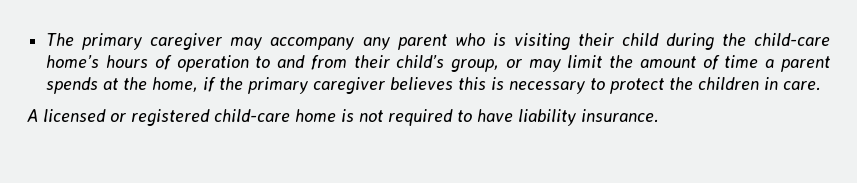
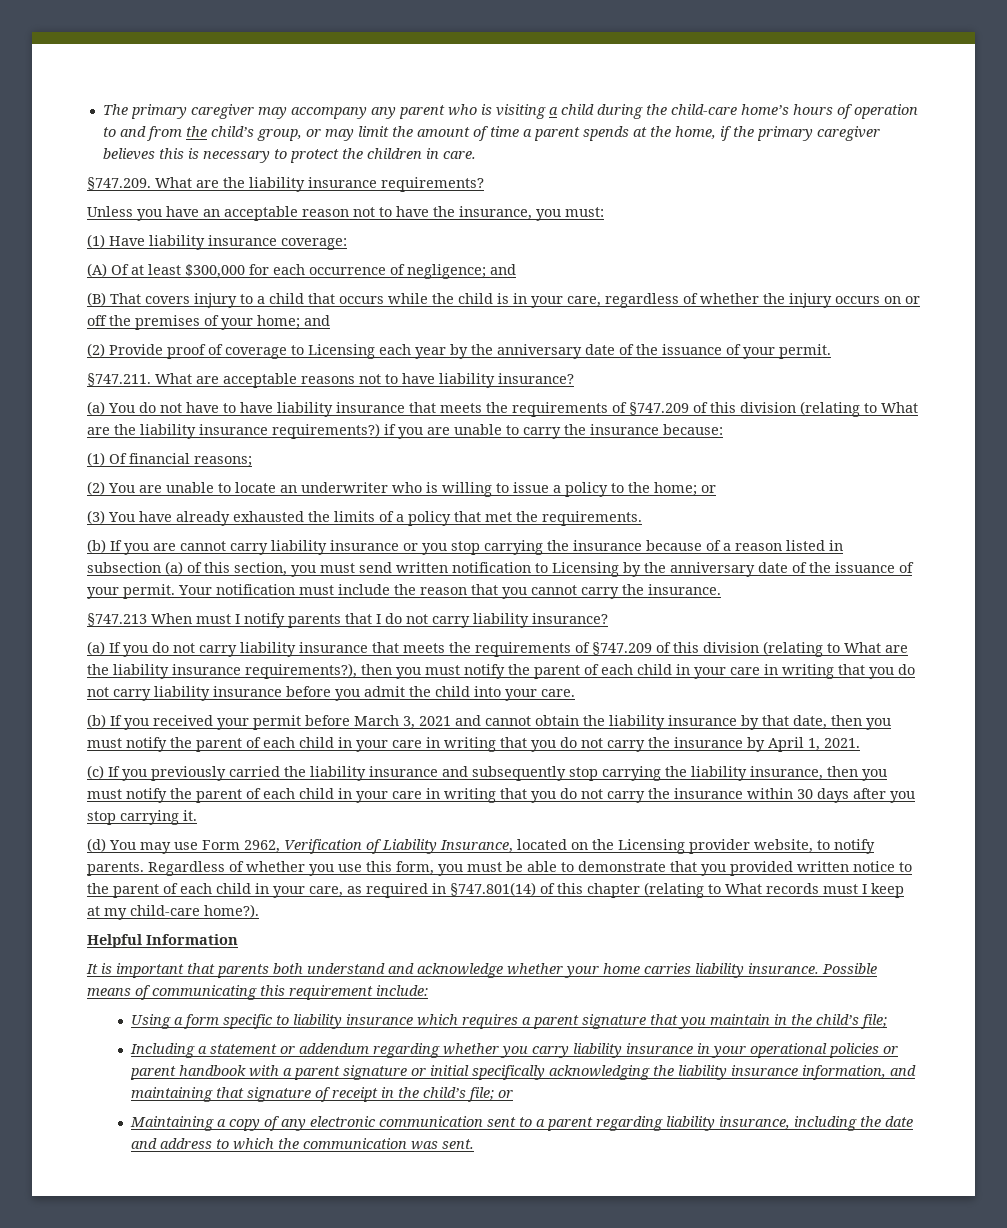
- The primary caregiver may accompany any parent who is visiting their child during the child-care home’s hours of operation to and from their child’s group, or may limit the amount of time a parent spends at the home, if the primary caregiver believes this is necessary to protect the children in care.
+ The primary caregiver may accompany any parent who is visiting a child during the child-care home’s hours of operation to and from the child’s group, or may limit the amount of time a parent spends at the home, if the primary caregiver believes this is necessary to protect the children in care.
- A licensed or registered child-care home is not required to have liability insurance.
+ §747.209. What are the liability insurance requirements?
+ Unless you have an acceptable reason not to have the insurance, you must:
+ (1) Have liability insurance coverage:
+ (A) Of at least $300,000 for each occurrence of negligence; and
+ (B) That covers injury to a child that occurs while the child is in your care, regardless of whether the injury occurs on or off the premises of your home; and
+ (2) Provide proof of coverage to Licensing each year by the anniversary date of the issuance of your permit.
+ §747.211. What are acceptable reasons not to have liability insurance?
+ (a) You do not have to have liability insurance that meets the requirements of §747.209 of this division (relating to What are the liability insurance requirements?) if you are unable to carry the insurance because:
+ (1) Of financial reasons;
+ (2) You are unable to locate an underwriter who is willing to issue a policy to the home; or
+ (3) You have already exhausted the limits of a policy that met the requirements.
+ (b) If you are cannot carry liability insurance or you stop carrying the insurance because of a reason listed in subsection (a) of this section, you must send written notification to Licensing by the anniversary date of the issuance of your permit. Your notification must include the reason that you cannot carry the insurance.
+ §747.213 When must I notify parents that I do not carry liability insurance?
+ (a) If you do not carry liability insurance that meets the requirements of §747.209 of this division (relating to What are the liability insurance requirements?), then you must notify the parent of each child in your care in writing that you do not carry liability insurance before you admit the child into your care.
+ (b) If you received your permit before March 3, 2021 and cannot obtain the liability insurance by that date, then you must notify the parent of each child in your care in writing that you do not carry the insurance by April 1, 2021.
+ (c) If you previously carried the liability insurance and subsequently stop carrying the liability insurance, then you must notify the parent of each child in your care in writing that you do not carry the insurance within 30 days after you stop carrying it.
+ (d) You may use Form 2962, Verification of Liability Insurance, located on the Licensing provider website, to notify parents. Regardless of whether you use this form, you must be able to demonstrate that you provided written notice to the parent of each child in your care, as required in §747.801(14) of this chapter (relating to What records must I keep at my child-care home?).
+ Helpful Information
+ It is important that parents both understand and acknowledge whether your home carries liability insurance. Possible means of communicating this requirement include:
+ Using a form specific to liability insurance which requires a parent signature that you maintain in the child’s file;
+ Including a statement or addendum regarding whether you carry liability insurance in your operational policies or parent handbook with a parent signature or initial specifically acknowledging the liability insurance information, and maintaining that signature of receipt in the child’s file; or
+ Maintaining a copy of any electronic communication sent to a parent regarding liability insurance, including the date and address to which the communication was sent.

